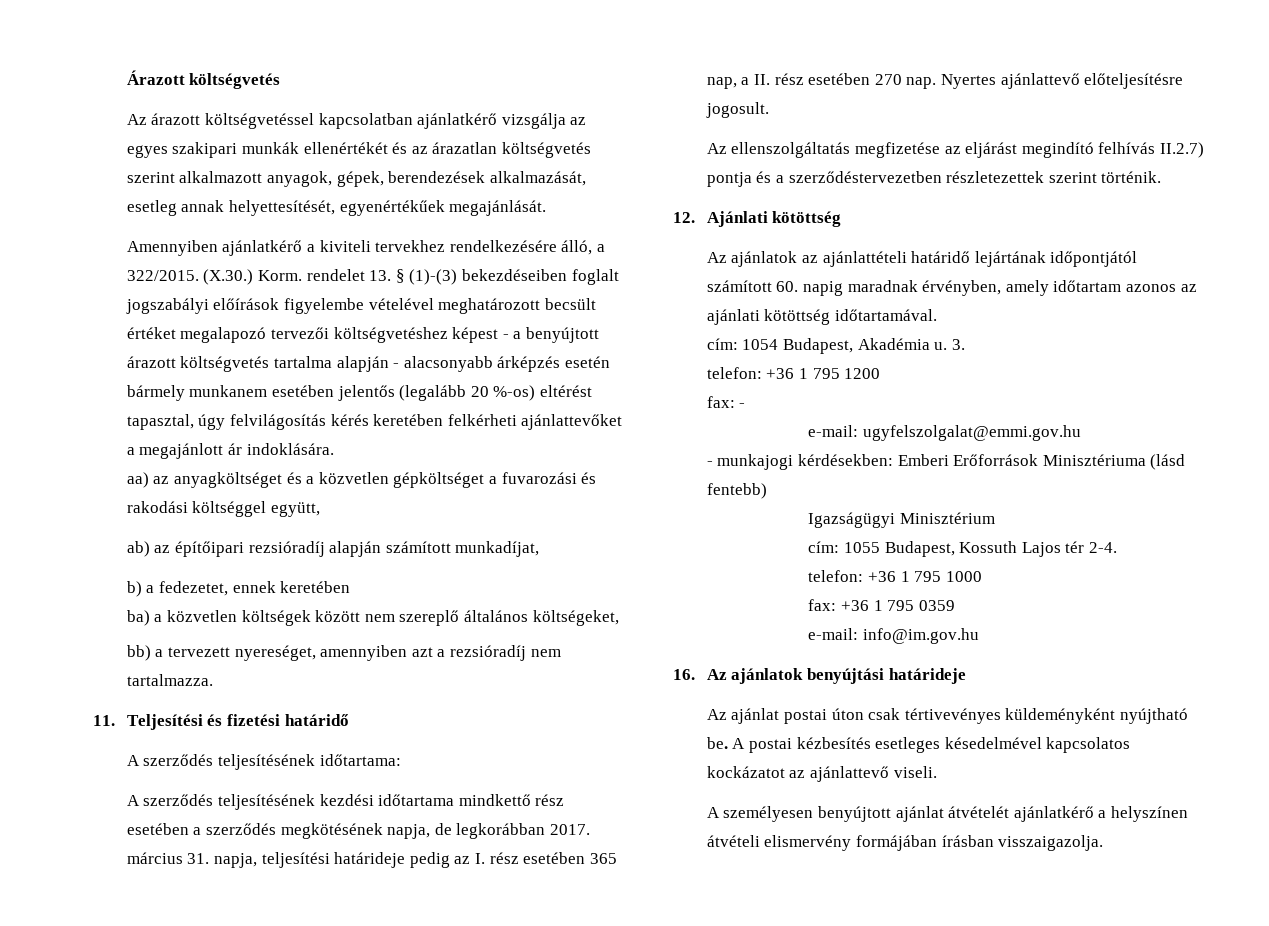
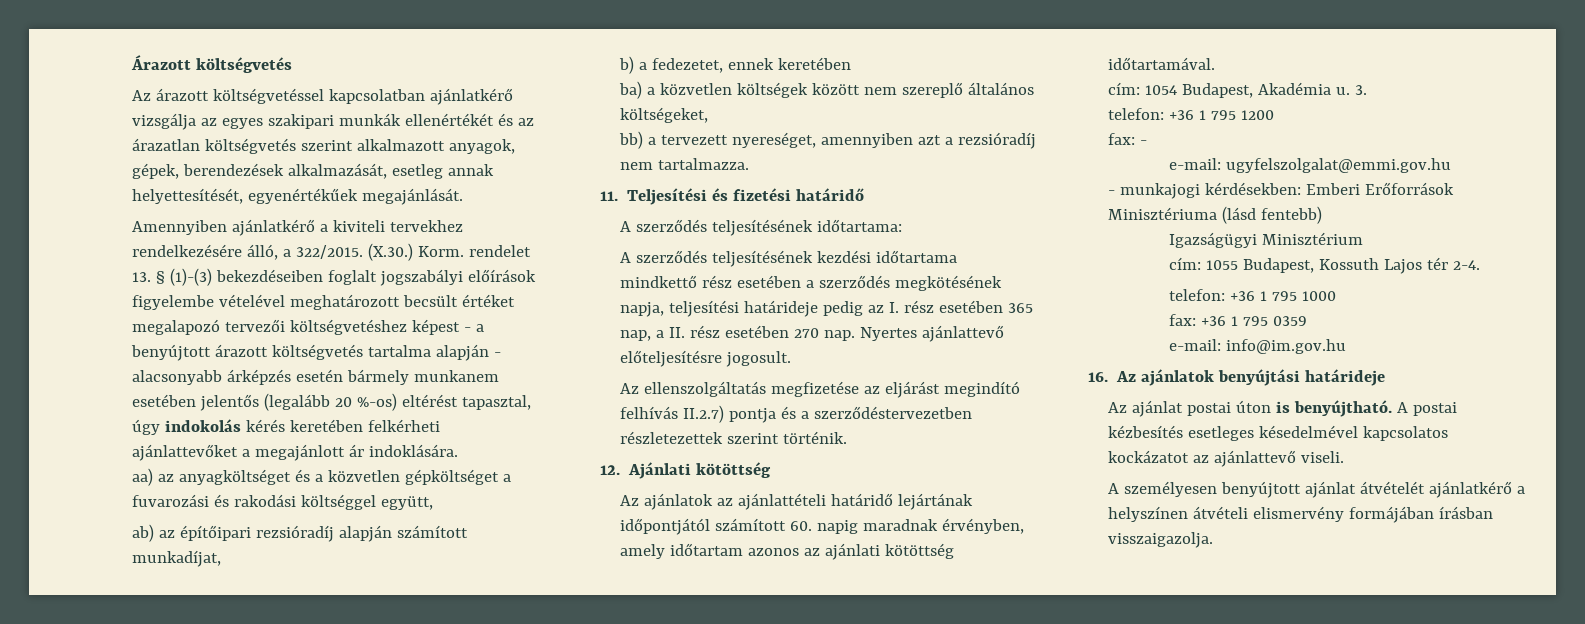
- (X.30.) Korm. rendelet 13. § (1)-(3) bekezdéseiben foglalt jogszabályi előírások figyelembe vételével meghatározott becsült értéket megalapozó tervezői költségvetéshez képest - a benyújtott árazott költségvetés tartalma alapján - alacsonyabb árképzés esetén bármely munkanem esetében jelentős (legalább 20 %-os) eltérést tapasztal, úgy felvilágosítás kérés keretében felkérheti ajánlattevőket a megajánlott ár indoklására.
+ (X.30.) Korm. rendelet 13. § (1)-(3) bekezdéseiben foglalt jogszabályi előírások figyelembe vételével meghatározott becsült értéket megalapozó tervezői költségvetéshez képest - a benyújtott árazott költségvetés tartalma alapján - alacsonyabb árképzés esetén bármely munkanem esetében jelentős (legalább 20 %-os) eltérést tapasztal, úgy indokolás kérés keretében felkérheti ajánlattevőket a megajánlott ár indoklására.
- A szerződés teljesítésének kezdési időtartama mindkettő rész esetében a szerződés megkötésének napja, de legkorábban 2017. március 31. napja, teljesítési határideje pedig az I. rész esetében 365 nap, a II. rész esetében 270 nap.
+ A szerződés teljesítésének kezdési időtartama mindkettő rész esetében a szerződés megkötésének napja, teljesítési határideje pedig az I. rész esetében 365 nap, a II. rész esetében 270 nap.
- Az ajánlat postai úton csak tértivevényes küldeményként nyújtható be.
+ Az ajánlat postai úton is benyújtható.

